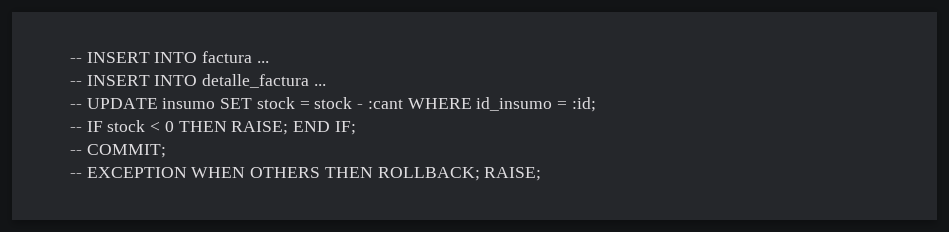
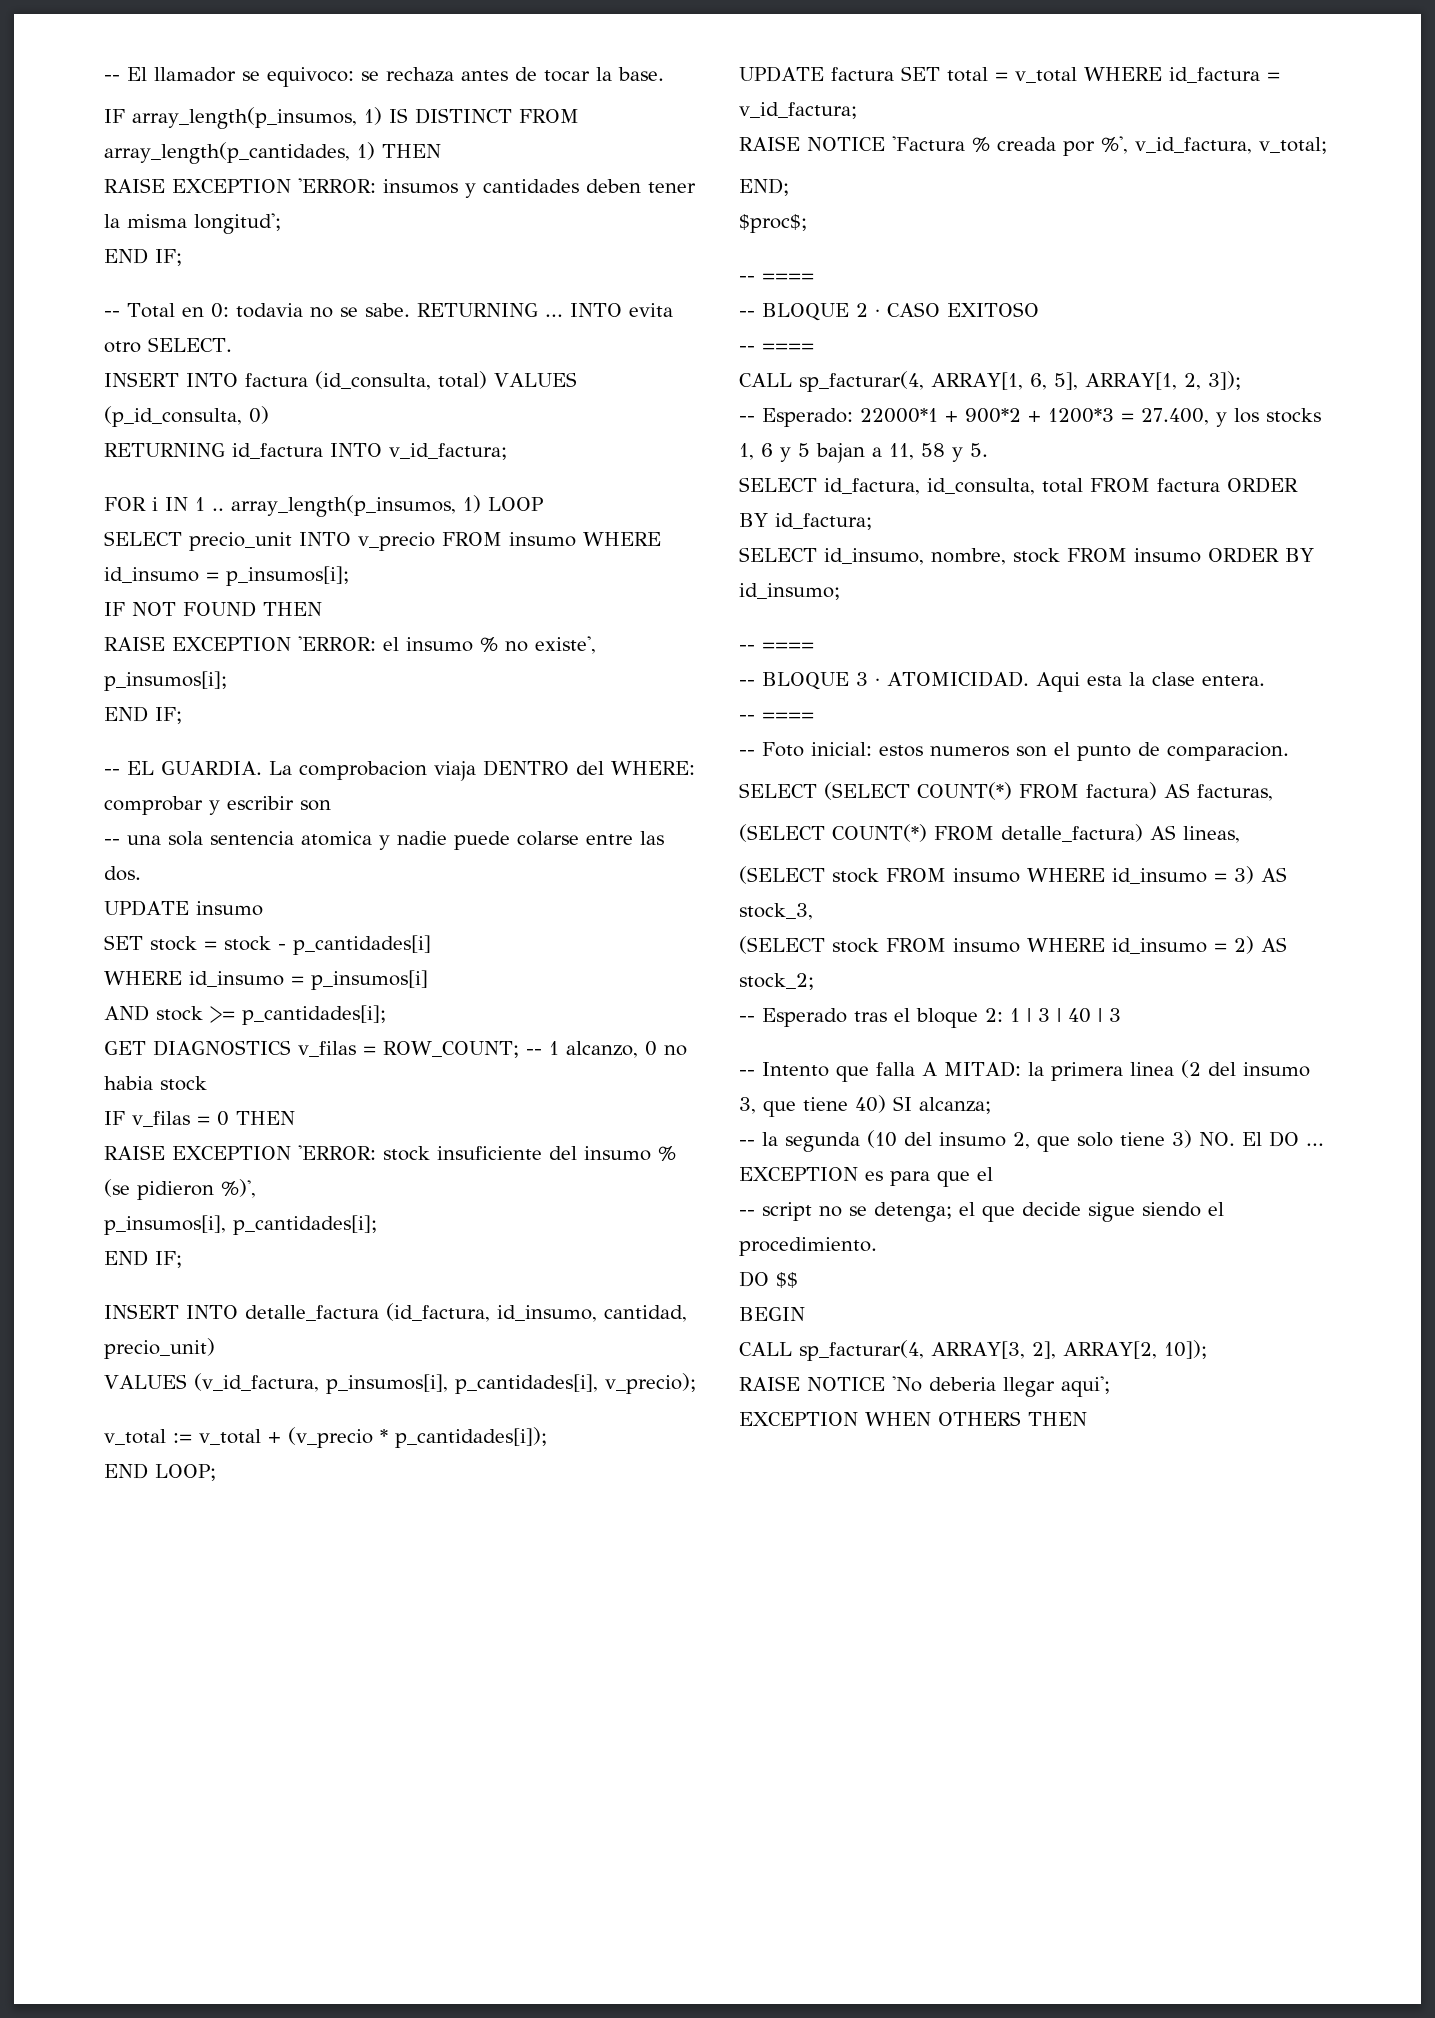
- -- INSERT INTO factura ...
- -- INSERT INTO detalle_factura ...
- -- UPDATE insumo SET stock = stock - :cant WHERE id_insumo = :id;
- -- IF stock < 0 THEN RAISE; END IF;
- -- COMMIT;
- -- EXCEPTION WHEN OTHERS THEN ROLLBACK; RAISE;
+ -- El llamador se equivoco: se rechaza antes de tocar la base.
+ IF array_length(p_insumos, 1) IS DISTINCT FROM array_length(p_cantidades, 1) THEN
+ RAISE EXCEPTION 'ERROR: insumos y cantidades deben tener la misma longitud';
+ END IF;
+ -- Total en 0: todavia no se sabe. RETURNING ... INTO evita otro SELECT.
+ INSERT INTO factura (id_consulta, total) VALUES (p_id_consulta, 0)
+ RETURNING id_factura INTO v_id_factura;
+ FOR i IN 1 .. array_length(p_insumos, 1) LOOP
+ SELECT precio_unit INTO v_precio FROM insumo WHERE id_insumo = p_insumos[i];
+ IF NOT FOUND THEN
+ RAISE EXCEPTION 'ERROR: el insumo % no existe', p_insumos[i];
+ END IF;
+ -- EL GUARDIA. La comprobacion viaja DENTRO del WHERE: comprobar y escribir son
+ -- una sola sentencia atomica y nadie puede colarse entre las dos.
+ UPDATE insumo
+ SET stock = stock - p_cantidades[i]
+ WHERE id_insumo = p_insumos[i]
+ AND stock >= p_cantidades[i];
+ GET DIAGNOSTICS v_filas = ROW_COUNT; -- 1 alcanzo, 0 no habia stock
+ IF v_filas = 0 THEN
+ RAISE EXCEPTION 'ERROR: stock insuficiente del insumo % (se pidieron %)',
+ p_insumos[i], p_cantidades[i];
+ END IF;
+ INSERT INTO detalle_factura (id_factura, id_insumo, cantidad, precio_unit)
+ VALUES (v_id_factura, p_insumos[i], p_cantidades[i], v_precio);
+ v_total := v_total + (v_precio * p_cantidades[i]);
+ END LOOP;
+ UPDATE factura SET total = v_total WHERE id_factura = v_id_factura;
+ RAISE NOTICE 'Factura % creada por %', v_id_factura, v_total;
+ END;
+ $proc$;
+ -- ====
+ -- BLOQUE 2 · CASO EXITOSO
+ -- ====
+ CALL sp_facturar(4, ARRAY[1, 6, 5], ARRAY[1, 2, 3]);
+ -- Esperado: 22000*1 + 900*2 + 1200*3 = 27.400, y los stocks 1, 6 y 5 bajan a 11, 58 y 5.
+ SELECT id_factura, id_consulta, total FROM factura ORDER BY id_factura;
+ SELECT id_insumo, nombre, stock FROM insumo ORDER BY id_insumo;
+ -- ====
+ -- BLOQUE 3 · ATOMICIDAD. Aqui esta la clase entera.
+ -- ====
+ -- Foto inicial: estos numeros son el punto de comparacion.
+ SELECT (SELECT COUNT(*) FROM factura) AS facturas,
+ (SELECT COUNT(*) FROM detalle_factura) AS lineas,
+ (SELECT stock FROM insumo WHERE id_insumo = 3) AS stock_3,
+ (SELECT stock FROM insumo WHERE id_insumo = 2) AS stock_2;
+ -- Esperado tras el bloque 2: 1 | 3 | 40 | 3
+ -- Intento que falla A MITAD: la primera linea (2 del insumo 3, que tiene 40) SI alcanza;
+ -- la segunda (10 del insumo 2, que solo tiene 3) NO. El DO ... EXCEPTION es para que el
+ -- script no se detenga; el que decide sigue siendo el procedimiento.
+ DO $$
+ BEGIN
+ CALL sp_facturar(4, ARRAY[3, 2], ARRAY[2, 10]);
+ RAISE NOTICE 'No deberia llegar aqui';
+ EXCEPTION WHEN OTHERS THEN

